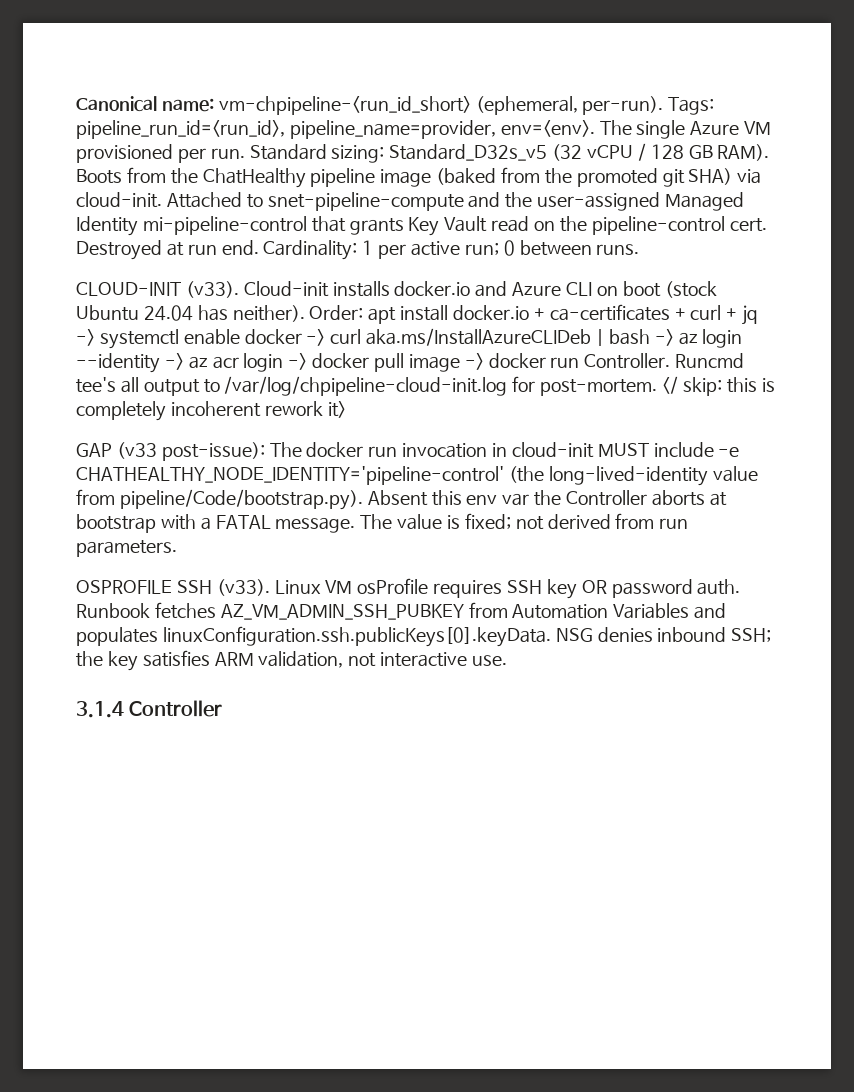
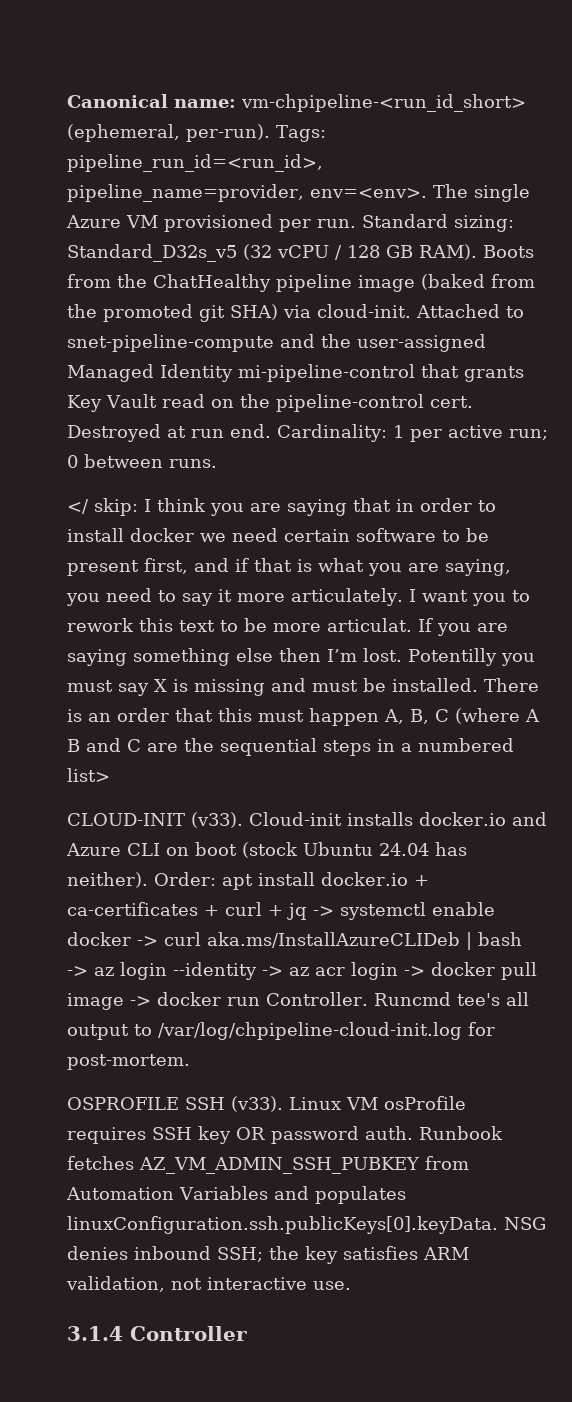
+ </ skip: I think you are saying that in order to install docker we need certain software to be present first, and if that is what you are saying, you need to say it more articulately. I want you to rework this text to be more articulat. If you are saying something else then I’m lost. Potentilly you must say X is missing and must be installed. There is an order that this must happen A, B, C (where A B and C are the sequential steps in a numbered list>
- </ skip: this is completely incoherent rework it>
- GAP (v33 post-issue): The docker run invocation in cloud-init MUST include -e CHATHEALTHY_NODE_IDENTITY='pipeline-control' (the long-lived-identity value from pipeline/Code/bootstrap.py). Absent this env var the Controller aborts at bootstrap with a FATAL message. The value is fixed; not derived from run parameters.

